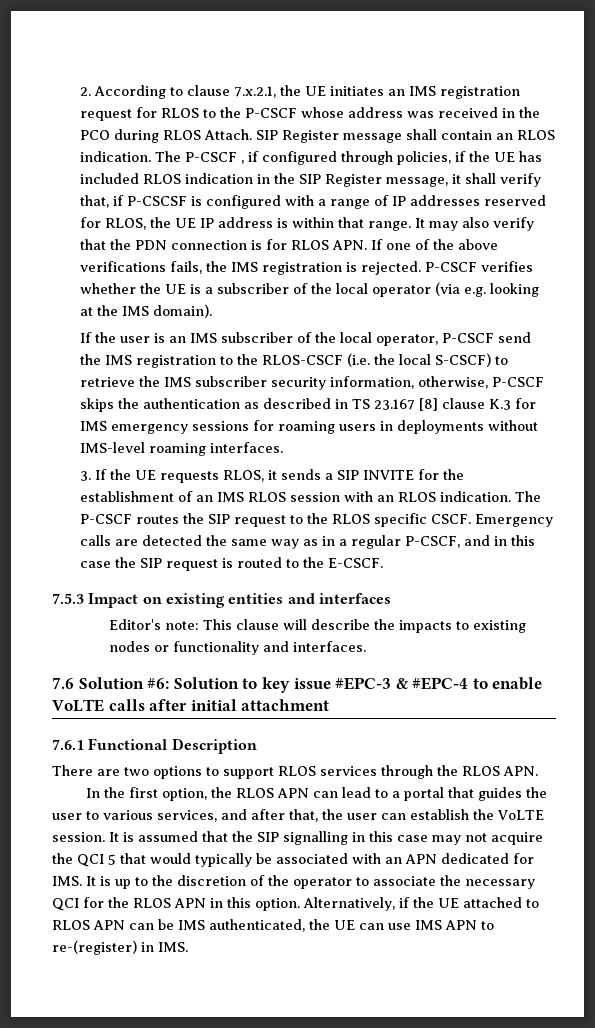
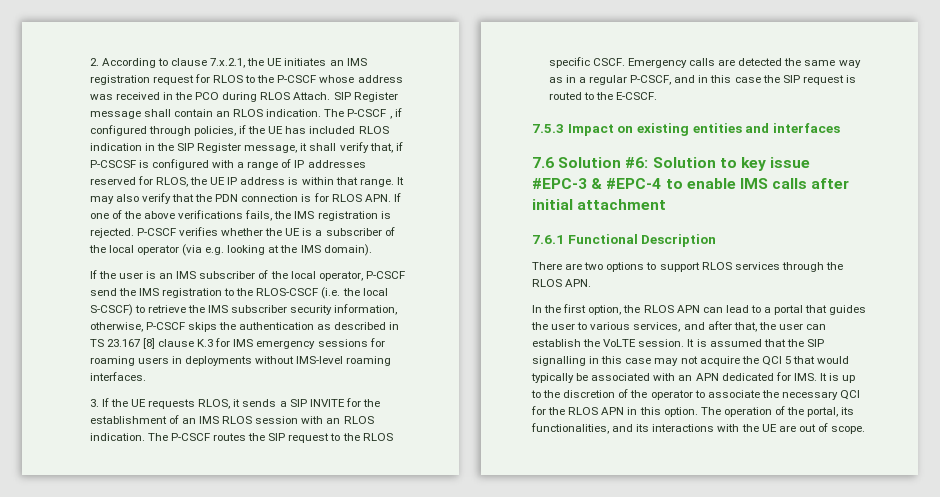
- Editor's note: This clause will describe the impacts to existing nodes or functionality and interfaces.
- 7.6 Solution #6: Solution to key issue #EPC-3 & #EPC-4 to enable VoLTE calls after initial attachment
+ 7.6 Solution #6: Solution to key issue #EPC-3 & #EPC-4 to enable IMS calls after initial attachment
- Alternatively, if the UE attached to RLOS APN can be IMS authenticated, the UE can use IMS APN to re-(register) in IMS.
+ The operation of the portal, its functionalities, and its interactions with the UE are out of scope.

